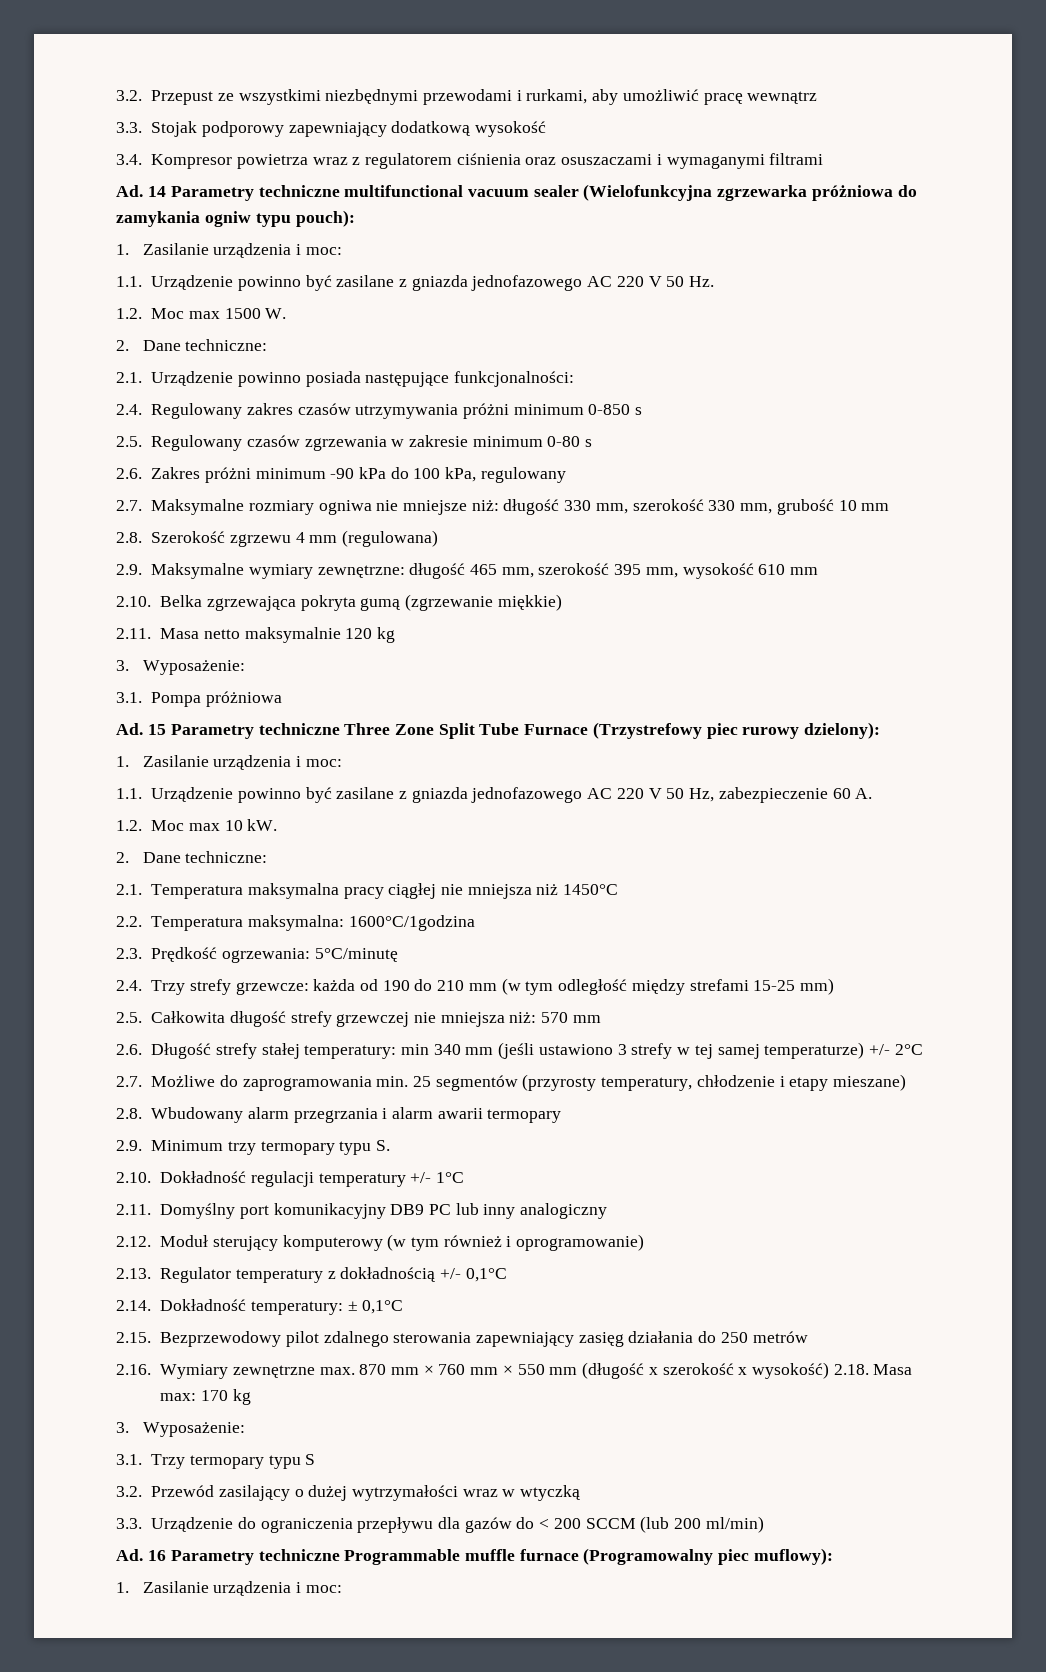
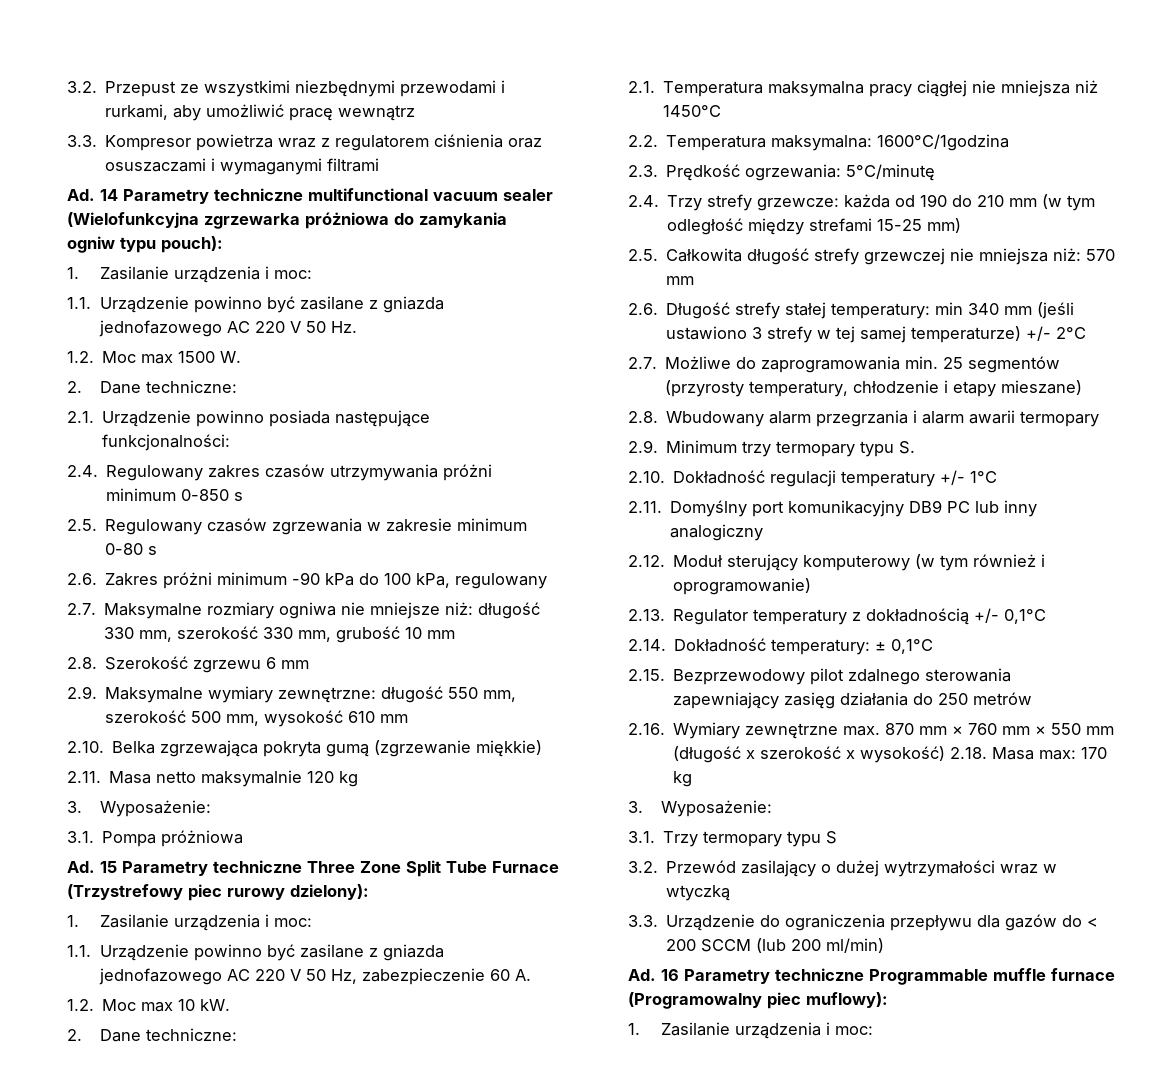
- 3.3. Stojak podporowy zapewniający dodatkową wysokość
- 3.4. Kompresor powietrza wraz z regulatorem ciśnienia oraz osuszaczami i wymaganymi filtrami
+ 3.3. Kompresor powietrza wraz z regulatorem ciśnienia oraz osuszaczami i wymaganymi filtrami
- 2.8. Szerokość zgrzewu 4 mm (regulowana)
+ 2.8. Szerokość zgrzewu 6 mm
- 2.9. Maksymalne wymiary zewnętrzne: długość 465 mm, szerokość 395 mm, wysokość 610 mm
+ 2.9. Maksymalne wymiary zewnętrzne: długość 550 mm, szerokość 500 mm, wysokość 610 mm

